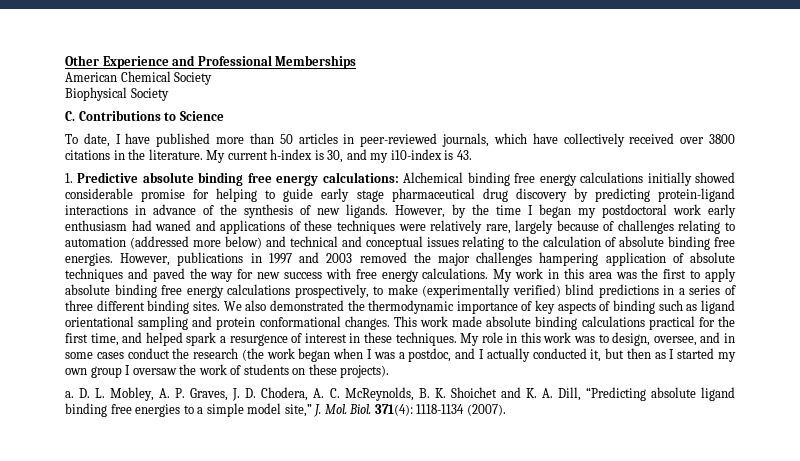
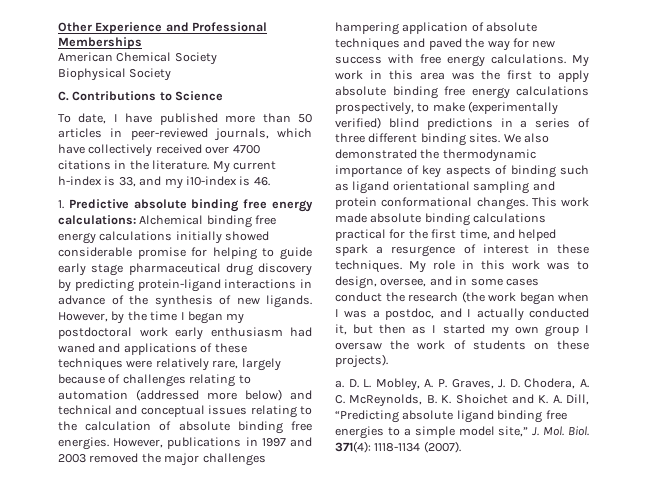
- To date, I have published more than 50 articles in peer-reviewed journals, which have collectively received over 3800 citations in the literature.
+ To date, I have published more than 50 articles in peer-reviewed journals, which have collectively received over 4700 citations in the literature.
- My current h-index is 30, and my i10-index is 43.
+ My current h-index is 33, and my i10-index is 46.

